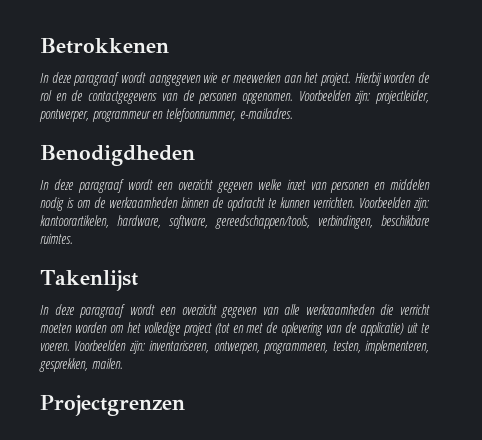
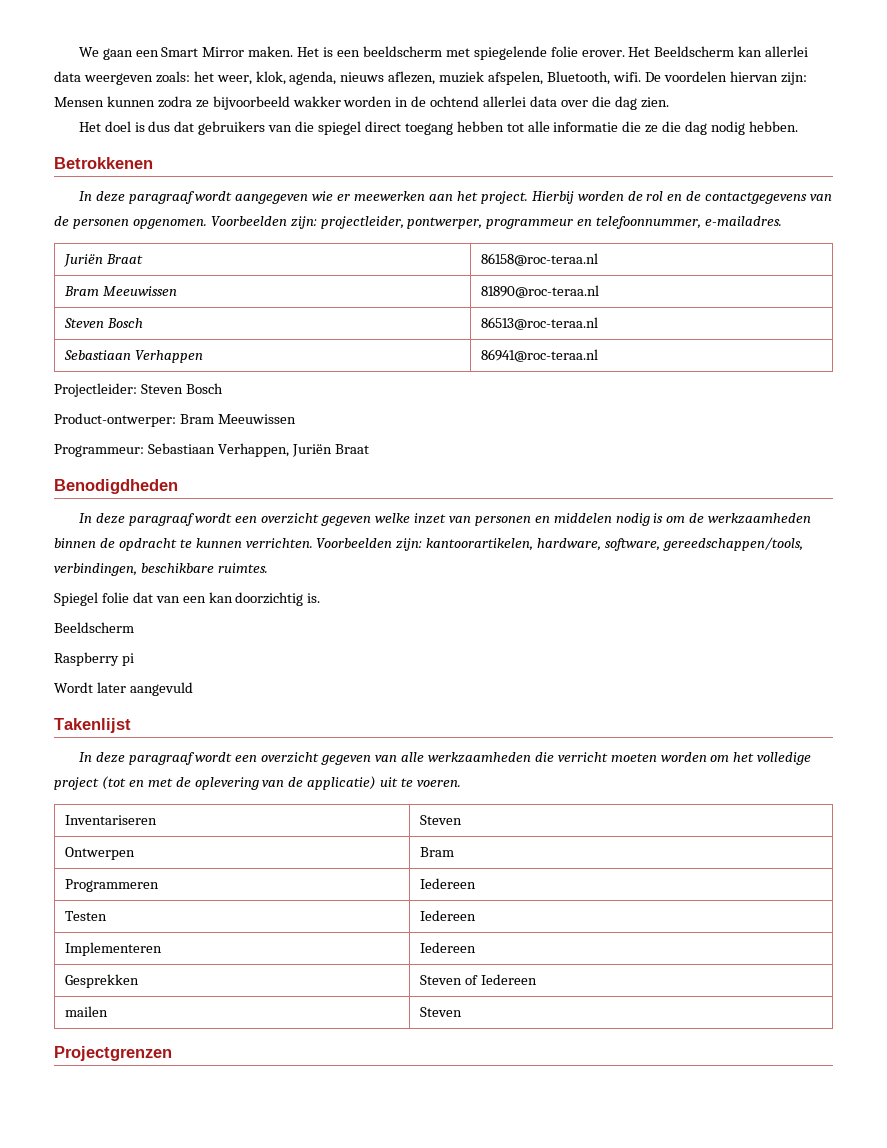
+ We gaan een Smart Mirror maken. Het is een beeldscherm met spiegelende folie erover. Het Beeldscherm kan allerlei data weergeven zoals: het weer, klok, agenda, nieuws aflezen, muziek afspelen, Bluetooth, wifi. De voordelen hiervan zijn: Mensen kunnen zodra ze bijvoorbeeld wakker worden in de ochtend allerlei data over die dag zien.
+ Het doel is dus dat gebruikers van die spiegel direct toegang hebben tot alle informatie die ze die dag nodig hebben.
+ Juriën Braat | 86158@roc-teraa.nl
+ Bram Meeuwissen | 81890@roc-teraa.nl
+ Steven Bosch | 86513@roc-teraa.nl
+ Sebastiaan Verhappen | 86941@roc-teraa.nl
+ Projectleider: Steven Bosch
+ Product-ontwerper: Bram Meeuwissen
+ Programmeur: Sebastiaan Verhappen, Juriën Braat
+ Spiegel folie dat van een kan doorzichtig is.
+ Beeldscherm
+ Raspberry pi
+ Wordt later aangevuld
- In deze paragraaf wordt een overzicht gegeven van alle werkzaamheden die verricht moeten worden om het volledige project (tot en met de oplevering van de applicatie) uit te voeren. Voorbeelden zijn: inventariseren, ontwerpen, programmeren, testen, implementeren, gesprekken, mailen.
+ In deze paragraaf wordt een overzicht gegeven van alle werkzaamheden die verricht moeten worden om het volledige project (tot en met de oplevering van de applicatie) uit te voeren.
+ Inventariseren | Steven
+ Ontwerpen | Bram
+ Programmeren | Iedereen
+ Testen | Iedereen
+ Implementeren | Iedereen
+ Gesprekken | Steven of Iedereen
+ mailen | Steven

